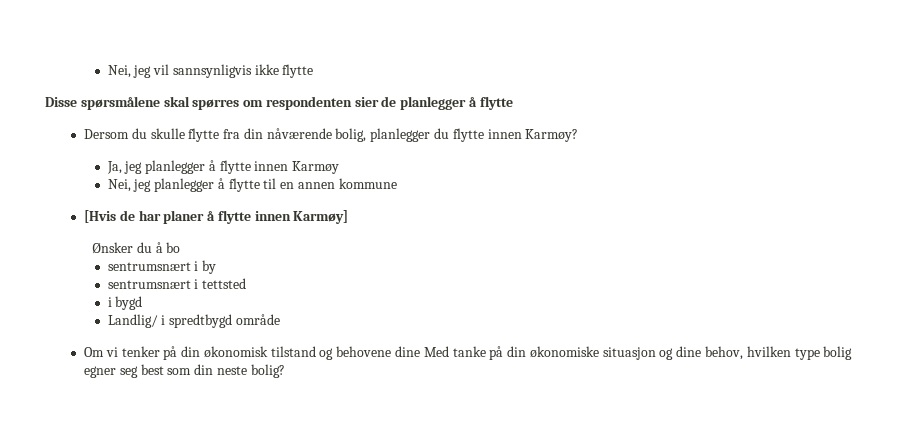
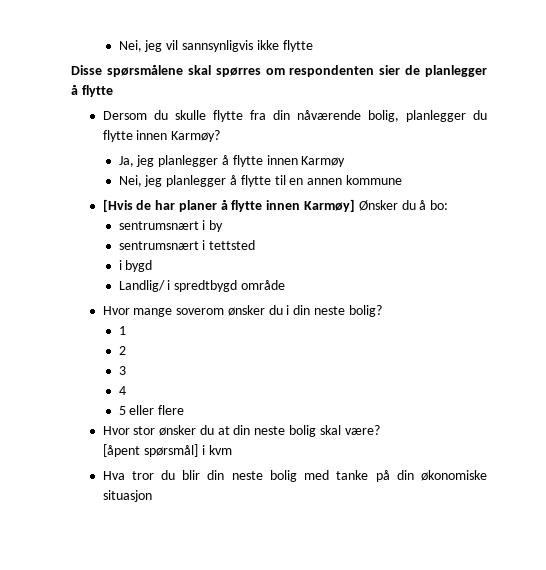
- [Hvis de har planer å flytte innen Karmøy]
- Ønsker du å bo
+ [Hvis de har planer å flytte innen Karmøy] Ønsker du å bo:
- Om vi tenker på din økonomisk tilstand og behovene dine Med tanke på din økonomiske situasjon og dine behov, hvilken type bolig egner seg best som din neste bolig?
+ Hvor mange soverom ønsker du i din neste bolig?
+ 1
+ 2
+ 3
+ 4
+ 5 eller flere
+ Hvor stor ønsker du at din neste bolig skal være?
+ [åpent spørsmål] i kvm
+ Hva tror du blir din neste bolig med tanke på din økonomiske situasjon

